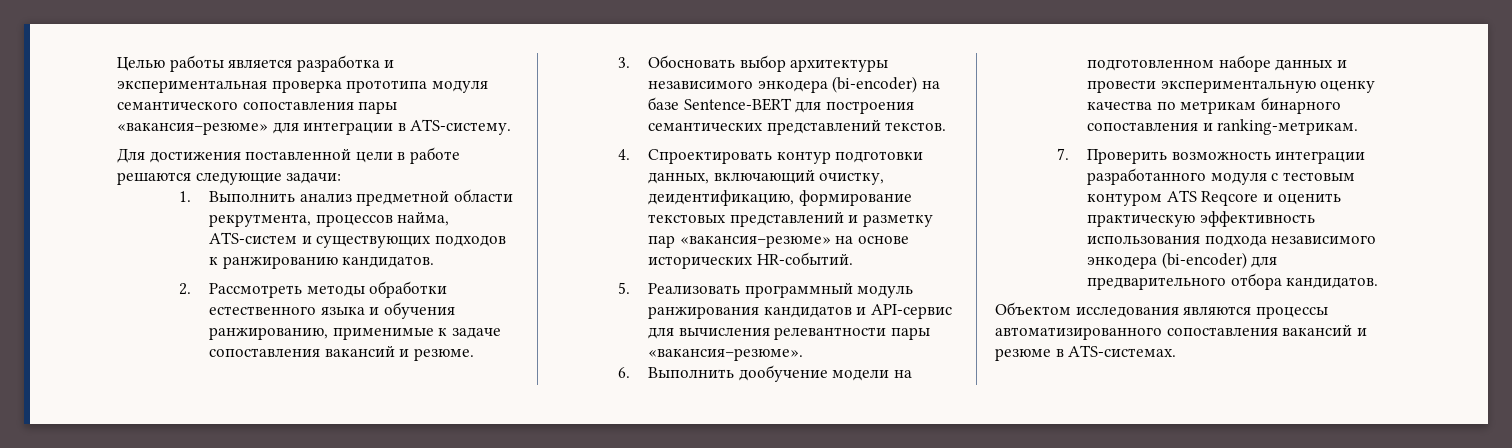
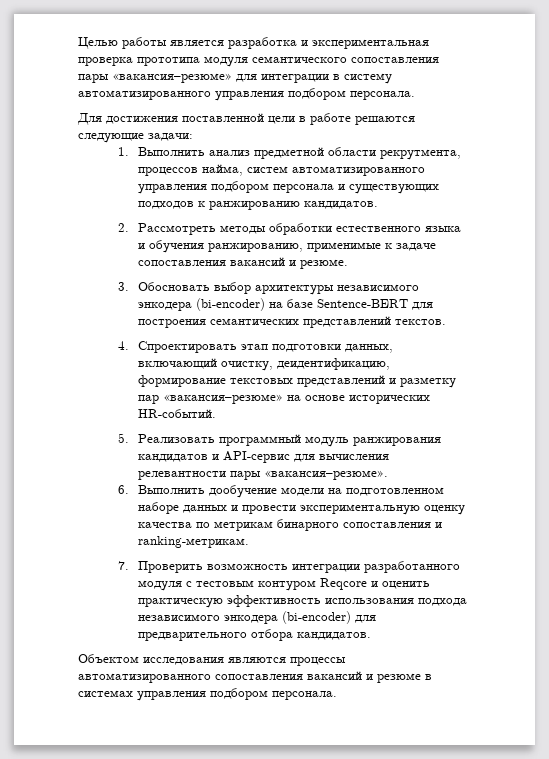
- Целью работы является разработка и экспериментальная проверка прототипа модуля семантического сопоставления пары «вакансия–резюме» для интеграции в ATS-систему.
+ Целью работы является разработка и экспериментальная проверка прототипа модуля семантического сопоставления пары «вакансия–резюме» для интеграции в систему автоматизированного управления подбором персонала.
- 1. Выполнить анализ предметной области рекрутмента, процессов найма, ATS-систем и существующих подходов к ранжированию кандидатов.
+ 1. Выполнить анализ предметной области рекрутмента, процессов найма, систем автоматизированного управления подбором персонала и существующих подходов к ранжированию кандидатов.
- 4. Спроектировать контур подготовки данных, включающий очистку, деидентификацию, формирование текстовых представлений и разметку пар «вакансия–резюме» на основе исторических HR-событий.
+ 4. Спроектировать этап подготовки данных, включающий очистку, деидентификацию, формирование текстовых представлений и разметку пар «вакансия–резюме» на основе исторических HR-событий.
- 7. Проверить возможность интеграции разработанного модуля с тестовым контуром ATS Reqcore и оценить практическую эффективность использования подхода независимого энкодера (bi-encoder) для предварительного отбора кандидатов.
+ 7. Проверить возможность интеграции разработанного модуля с тестовым контуром Reqcore и оценить практическую эффективность использования подхода независимого энкодера (bi-encoder) для предварительного отбора кандидатов.
- Объектом исследования являются процессы автоматизированного сопоставления вакансий и резюме в ATS-системах.
+ Объектом исследования являются процессы автоматизированного сопоставления вакансий и резюме в системах управления подбором персонала.

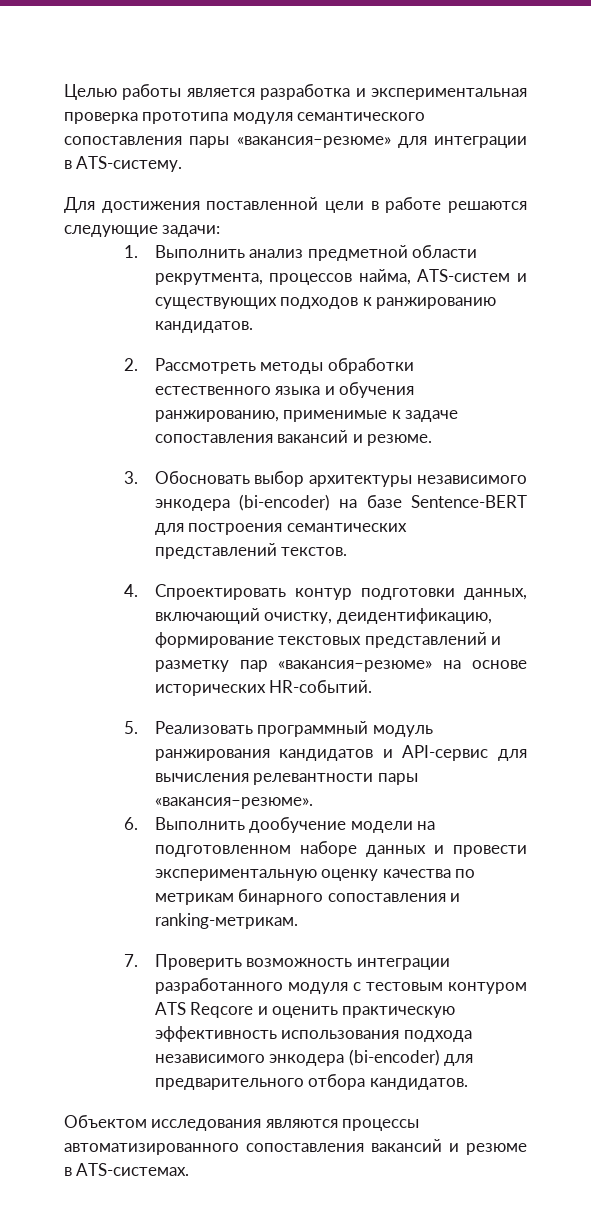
- Целью работы является разработка и экспериментальная проверка прототипа модуля семантического сопоставления пары «вакансия–резюме» для интеграции в систему автоматизированного управления подбором персонала.
+ Целью работы является разработка и экспериментальная проверка прототипа модуля семантического сопоставления пары «вакансия–резюме» для интеграции в ATS-систему.
- 1. Выполнить анализ предметной области рекрутмента, процессов найма, систем автоматизированного управления подбором персонала и существующих подходов к ранжированию кандидатов.
+ 1. Выполнить анализ предметной области рекрутмента, процессов найма, ATS-систем и существующих подходов к ранжированию кандидатов.
- 4. Спроектировать этап подготовки данных, включающий очистку, деидентификацию, формирование текстовых представлений и разметку пар «вакансия–резюме» на основе исторических HR-событий.
+ 4. Спроектировать контур подготовки данных, включающий очистку, деидентификацию, формирование текстовых представлений и разметку пар «вакансия–резюме» на основе исторических HR-событий.
- 7. Проверить возможность интеграции разработанного модуля с тестовым контуром Reqcore и оценить практическую эффективность использования подхода независимого энкодера (bi-encoder) для предварительного отбора кандидатов.
+ 7. Проверить возможность интеграции разработанного модуля с тестовым контуром ATS Reqcore и оценить практическую эффективность использования подхода независимого энкодера (bi-encoder) для предварительного отбора кандидатов.
- Объектом исследования являются процессы автоматизированного сопоставления вакансий и резюме в системах управления подбором персонала.
+ Объектом исследования являются процессы автоматизированного сопоставления вакансий и резюме в ATS-системах.

